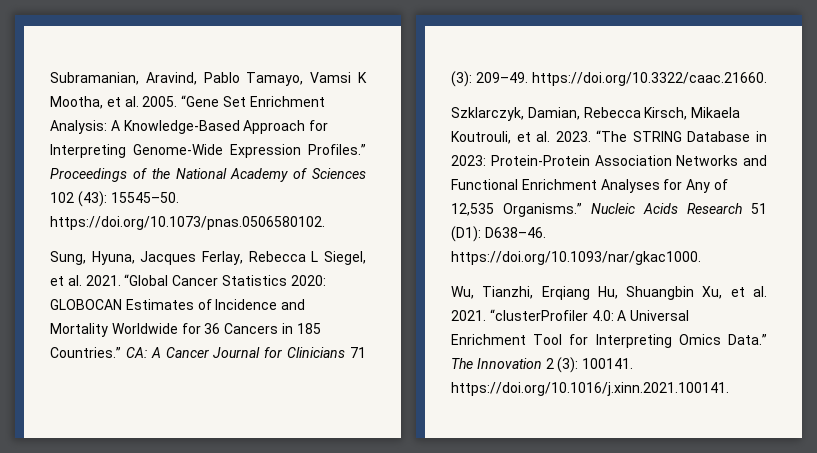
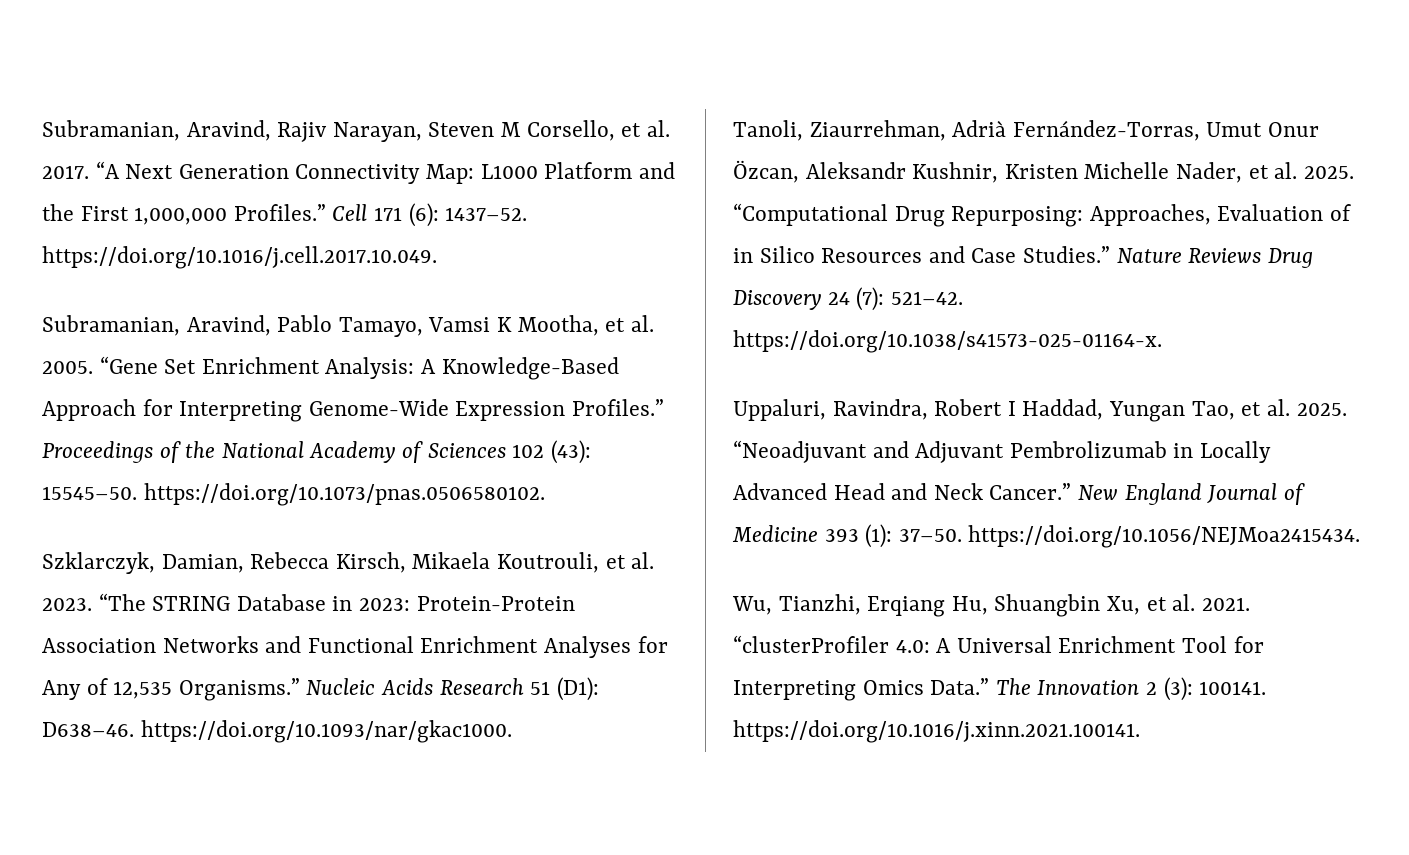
+ Subramanian, Aravind, Rajiv Narayan, Steven M Corsello, et al. 2017. “A Next Generation Connectivity Map: L1000 Platform and the First 1,000,000 Profiles.” Cell 171 (6): 1437–52. https://doi.org/10.1016/j.cell.2017.10.049.
- Sung, Hyuna, Jacques Ferlay, Rebecca L Siegel, et al. 2021. “Global Cancer Statistics 2020: GLOBOCAN Estimates of Incidence and Mortality Worldwide for 36 Cancers in 185 Countries.” CA: A Cancer Journal for Clinicians 71 (3): 209–49. https://doi.org/10.3322/caac.21660.
+ Tanoli, Ziaurrehman, Adrià Fernández-Torras, Umut Onur Özcan, Aleksandr Kushnir, Kristen Michelle Nader, et al. 2025. “Computational Drug Repurposing: Approaches, Evaluation of in Silico Resources and Case Studies.” Nature Reviews Drug Discovery 24 (7): 521–42. https://doi.org/10.1038/s41573-025-01164-x.
+ Uppaluri, Ravindra, Robert I Haddad, Yungan Tao, et al. 2025. “Neoadjuvant and Adjuvant Pembrolizumab in Locally Advanced Head and Neck Cancer.” New England Journal of Medicine 393 (1): 37–50. https://doi.org/10.1056/NEJMoa2415434.

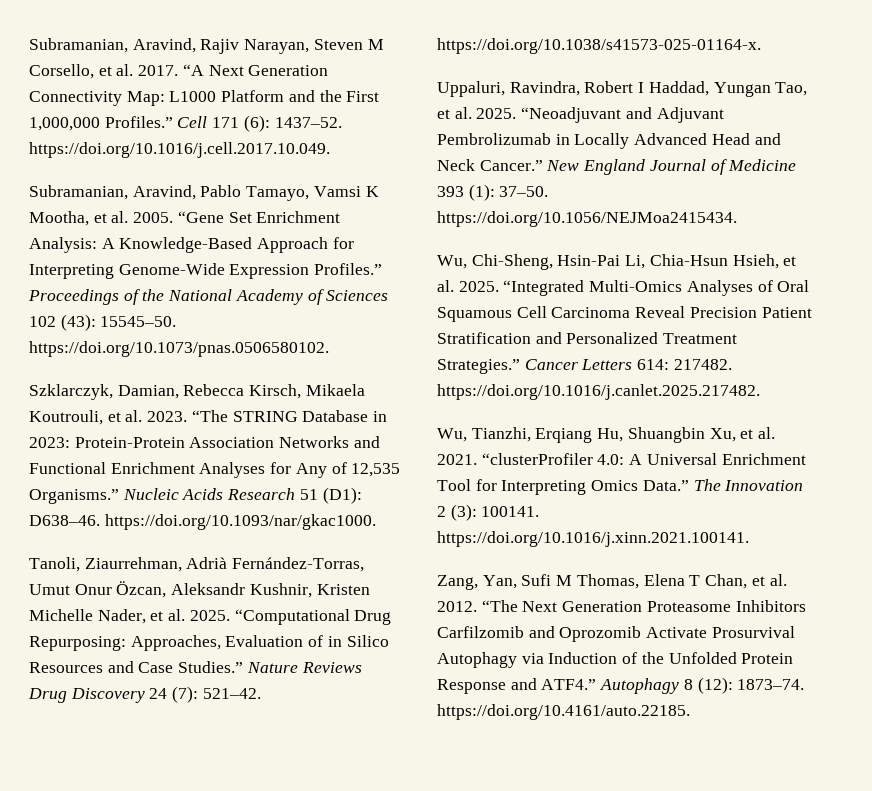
+ Wu, Chi-Sheng, Hsin-Pai Li, Chia-Hsun Hsieh, et al. 2025. “Integrated Multi-Omics Analyses of Oral Squamous Cell Carcinoma Reveal Precision Patient Stratification and Personalized Treatment Strategies.” Cancer Letters 614: 217482. https://doi.org/10.1016/j.canlet.2025.217482.
+ Zang, Yan, Sufi M Thomas, Elena T Chan, et al. 2012. “The Next Generation Proteasome Inhibitors Carfilzomib and Oprozomib Activate Prosurvival Autophagy via Induction of the Unfolded Protein Response and ATF4.” Autophagy 8 (12): 1873–74. https://doi.org/10.4161/auto.22185.

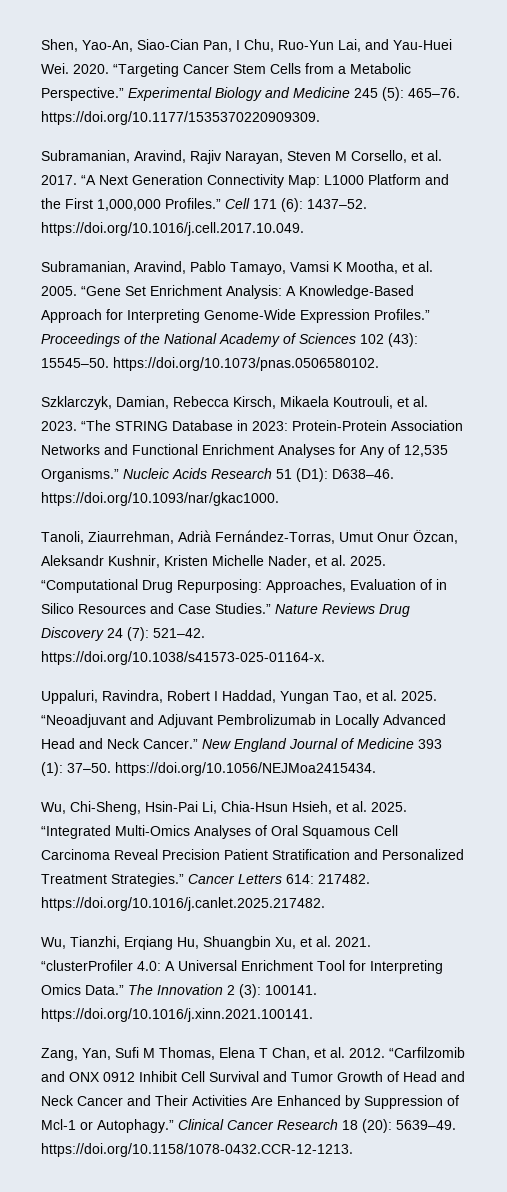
+ Shen, Yao-An, Siao-Cian Pan, I Chu, Ruo-Yun Lai, and Yau-Huei Wei. 2020. “Targeting Cancer Stem Cells from a Metabolic Perspective.” Experimental Biology and Medicine 245 (5): 465–76. https://doi.org/10.1177/1535370220909309.
- “The Next Generation Proteasome Inhibitors Carfilzomib and Oprozomib Activate Prosurvival Autophagy via Induction of the Unfolded Protein Response and ATF4.” Autophagy 8 (12): 1873–74. https://doi.org/10.4161/auto.22185.
+ “Carfilzomib and ONX 0912 Inhibit Cell Survival and Tumor Growth of Head and Neck Cancer and Their Activities Are Enhanced by Suppression of Mcl-1 or Autophagy.” Clinical Cancer Research 18 (20): 5639–49. https://doi.org/10.1158/1078-0432.CCR-12-1213.

